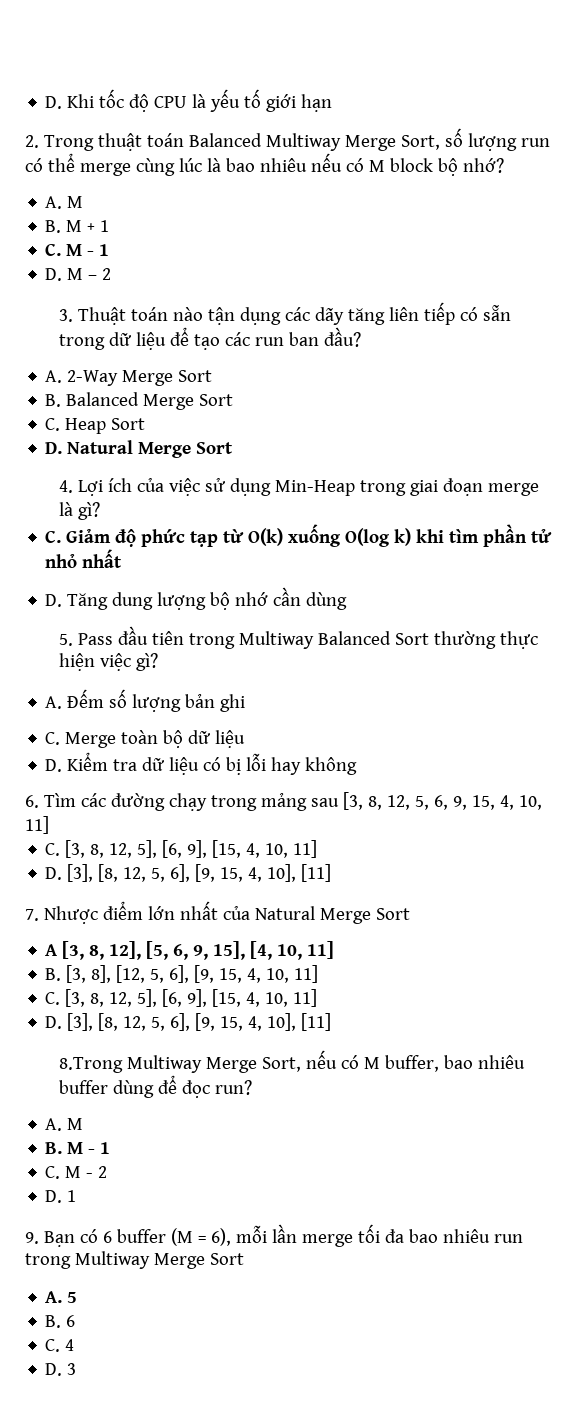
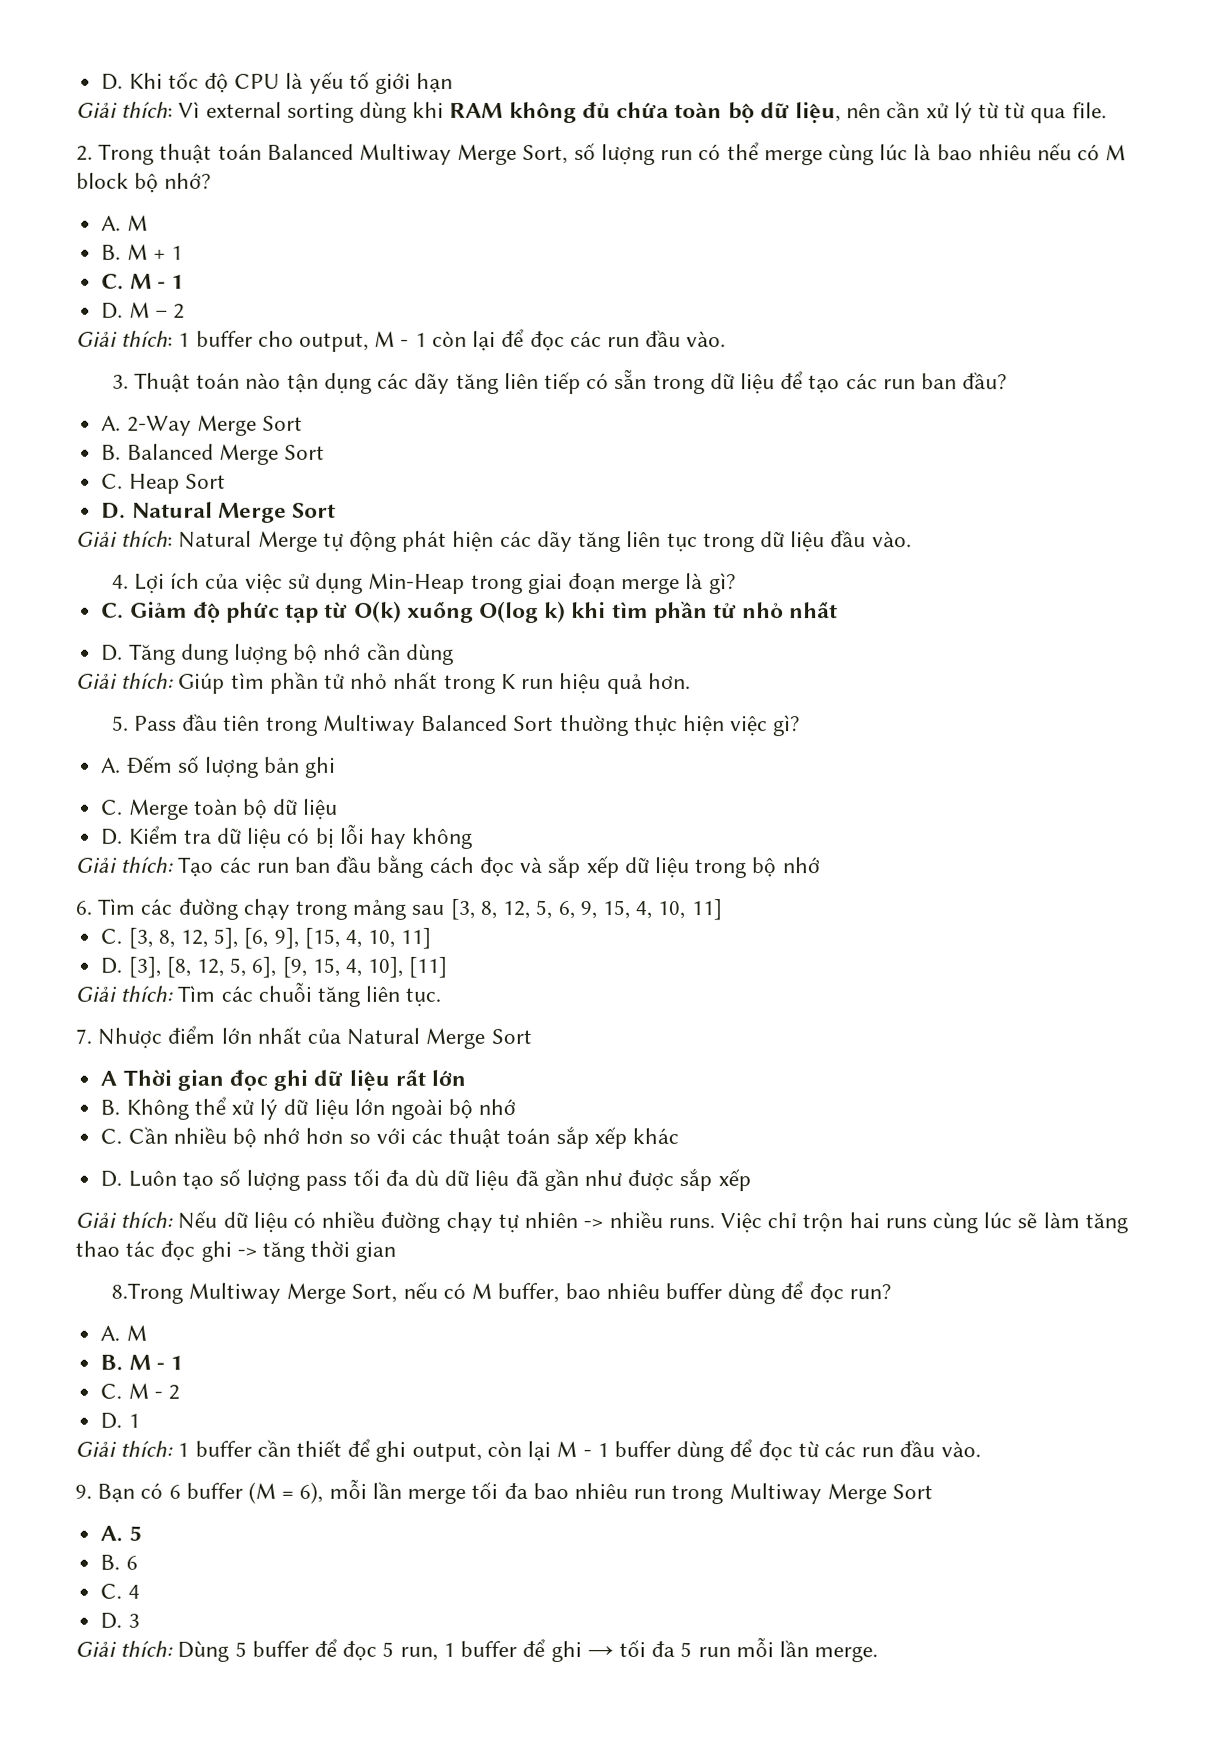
+ Giải thích: Vì external sorting dùng khi RAM không đủ chứa toàn bộ dữ liệu, nên cần xử lý từ từ qua file.
+ Giải thích: 1 buffer cho output, M - 1 còn lại để đọc các run đầu vào.
+ Giải thích: Natural Merge tự động phát hiện các dãy tăng liên tục trong dữ liệu đầu vào.
+ Giải thích: Giúp tìm phần tử nhỏ nhất trong K run hiệu quả hơn.
+ Giải thích: Tạo các run ban đầu bằng cách đọc và sắp xếp dữ liệu trong bộ nhớ
+ Giải thích: Tìm các chuỗi tăng liên tục.
- A [3, 8, 12], [5, 6, 9, 15], [4, 10, 11]
- B. [3, 8], [12, 5, 6], [9, 15, 4, 10, 11]
- C. [3, 8, 12, 5], [6, 9], [15, 4, 10, 11]
- D. [3], [8, 12, 5, 6], [9, 15, 4, 10], [11]
+ A Thời gian đọc ghi dữ liệu rất lớn
+ B. Không thể xử lý dữ liệu lớn ngoài bộ nhớ
+ C. Cần nhiều bộ nhớ hơn so với các thuật toán sắp xếp khác
+ D. Luôn tạo số lượng pass tối đa dù dữ liệu đã gần như được sắp xếp
+ Giải thích: Nếu dữ liệu có nhiều đường chạy tự nhiên -> nhiều runs. Việc chỉ trộn hai runs cùng lúc sẽ làm tăng thao tác đọc ghi -> tăng thời gian
+ Giải thích: 1 buffer cần thiết để ghi output, còn lại M - 1 buffer dùng để đọc từ các run đầu vào.
+ Giải thích: Dùng 5 buffer để đọc 5 run, 1 buffer để ghi → tối đa 5 run mỗi lần merge.

